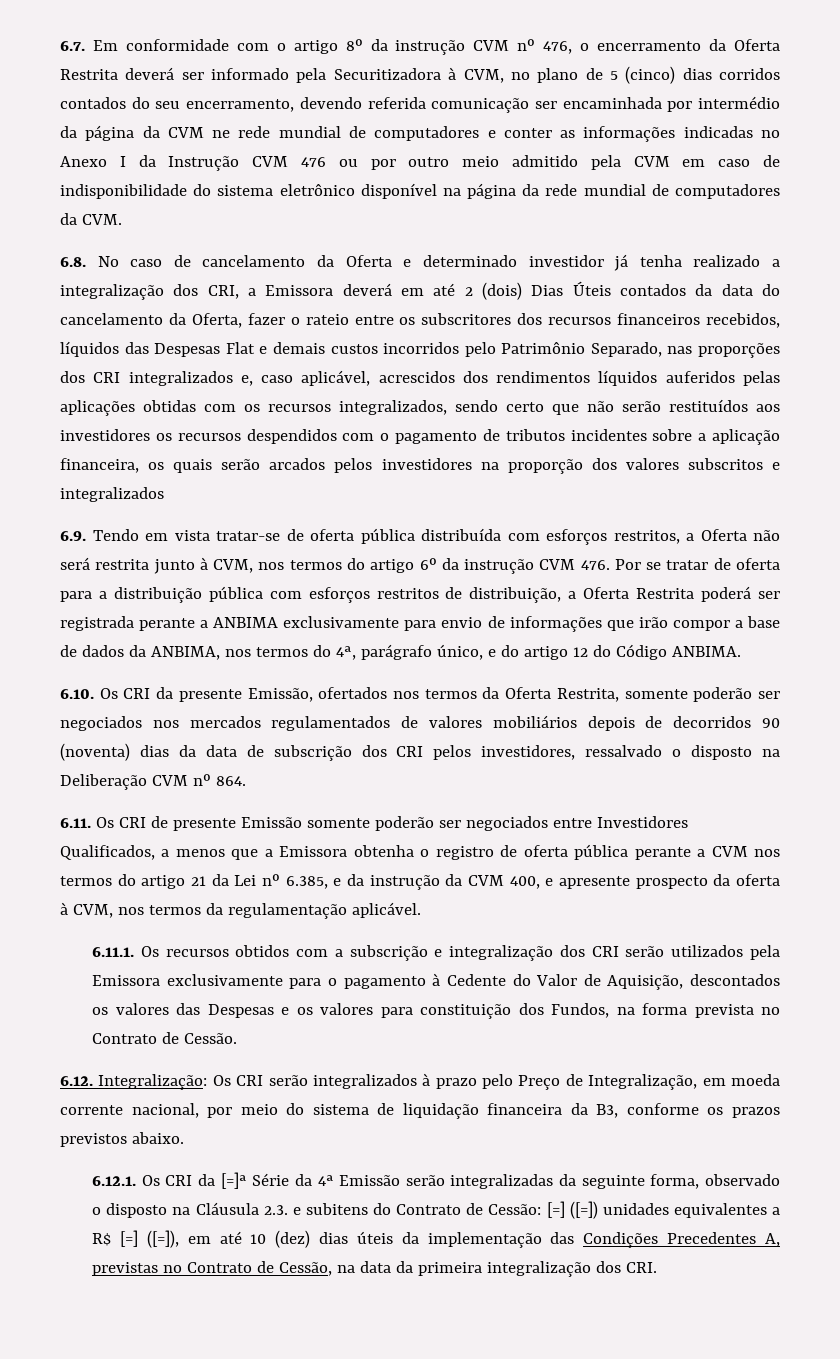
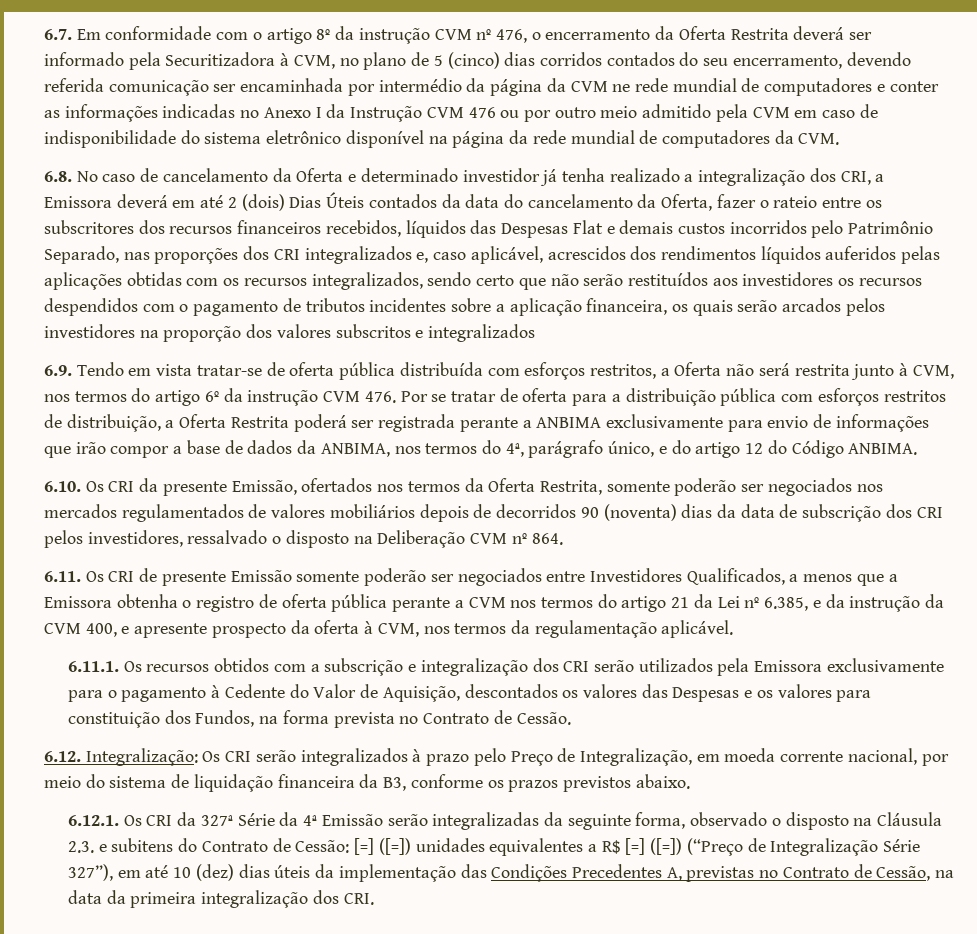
- 6.12.1. Os CRI da [=]ª Série da 4ª Emissão serão integralizadas da seguinte forma, observado o disposto na Cláusula 2.3. e subitens do Contrato de Cessão: [=] ([=]) unidades equivalentes a R$ [=] ([=]), em até 10 (dez) dias úteis da implementação das Condições Precedentes A, previstas no Contrato de Cessão, na data da primeira integralização dos CRI.
+ 6.12.1. Os CRI da 327ª Série da 4ª Emissão serão integralizadas da seguinte forma, observado o disposto na Cláusula 2.3. e subitens do Contrato de Cessão: [=] ([=]) unidades equivalentes a R$ [=] ([=]) (“Preço de Integralização Série 327”), em até 10 (dez) dias úteis da implementação das Condições Precedentes A, previstas no Contrato de Cessão, na data da primeira integralização dos CRI.

